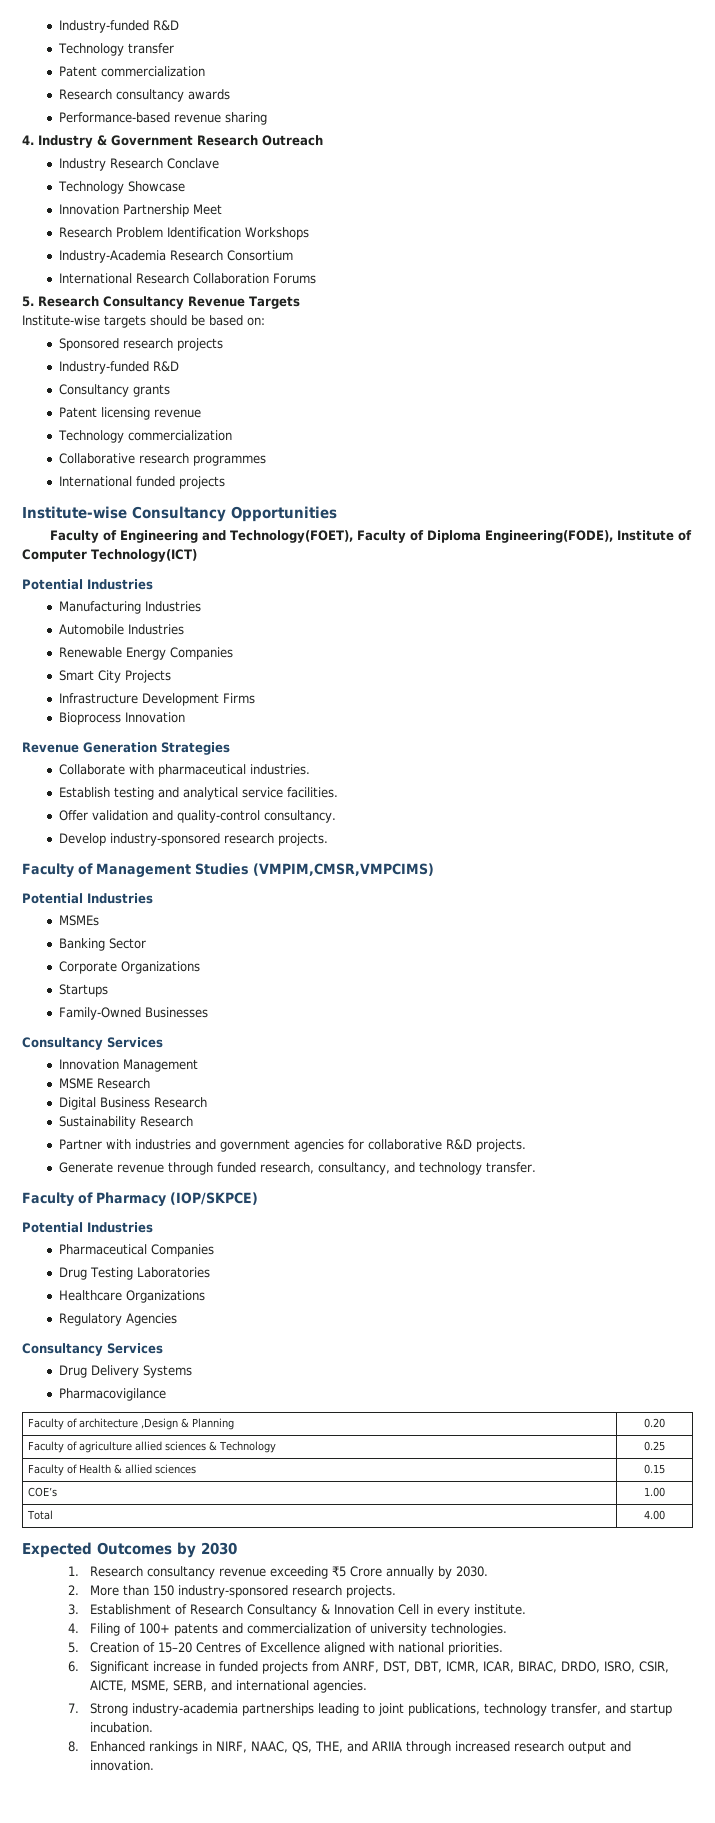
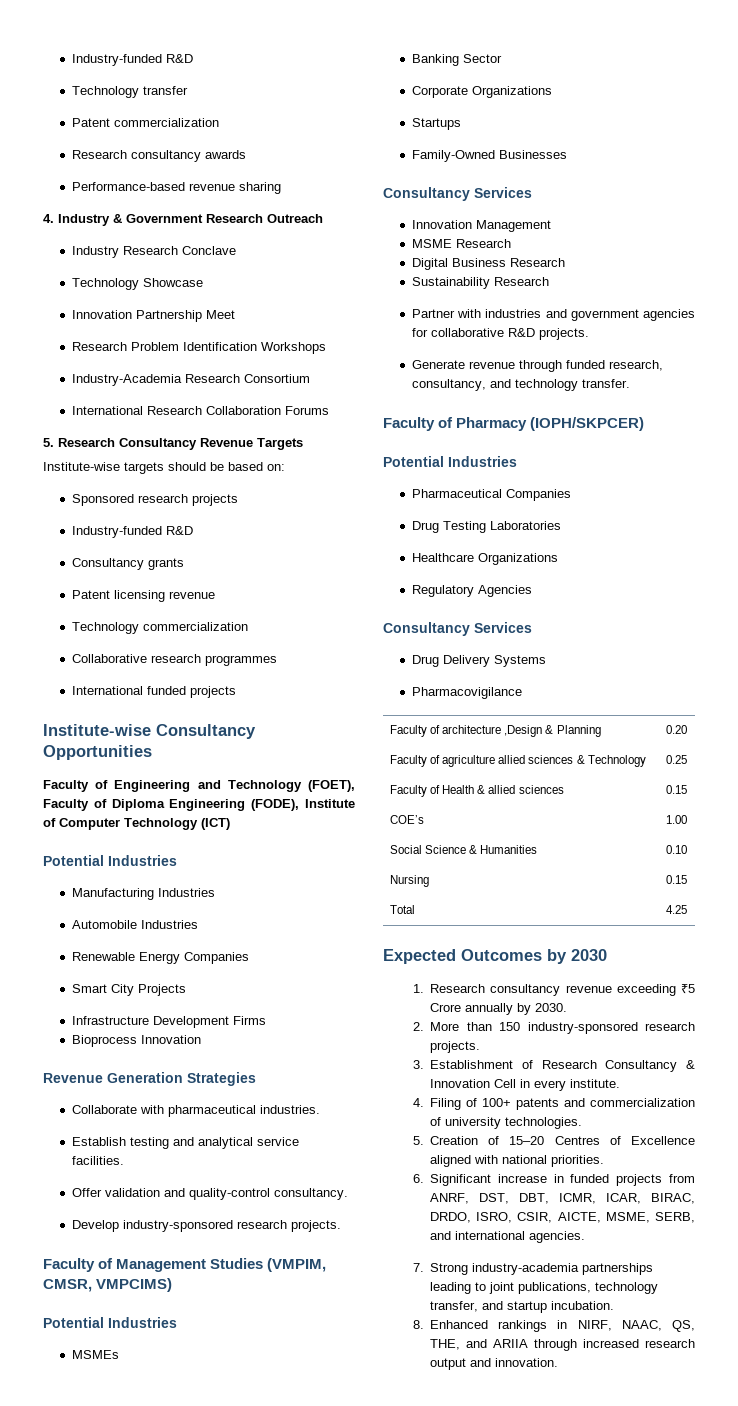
- Faculty of Engineering and Technology(FOET), Faculty of Diploma Engineering(FODE), Institute of Computer Technology(ICT)
+ Faculty of Engineering and Technology (FOET), Faculty of Diploma Engineering (FODE), Institute of Computer Technology (ICT)
- Faculty of Management Studies (VMPIM,CMSR,VMPCIMS)
+ Faculty of Management Studies (VMPIM, CMSR, VMPCIMS)
- Faculty of Pharmacy (IOP/SKPCE)
+ Faculty of Pharmacy (IOPH/SKPCER)
+ Social Science & Humanities | 0.10
+ Nursing | 0.15
- Total | 4.00
+ Total | 4.25

